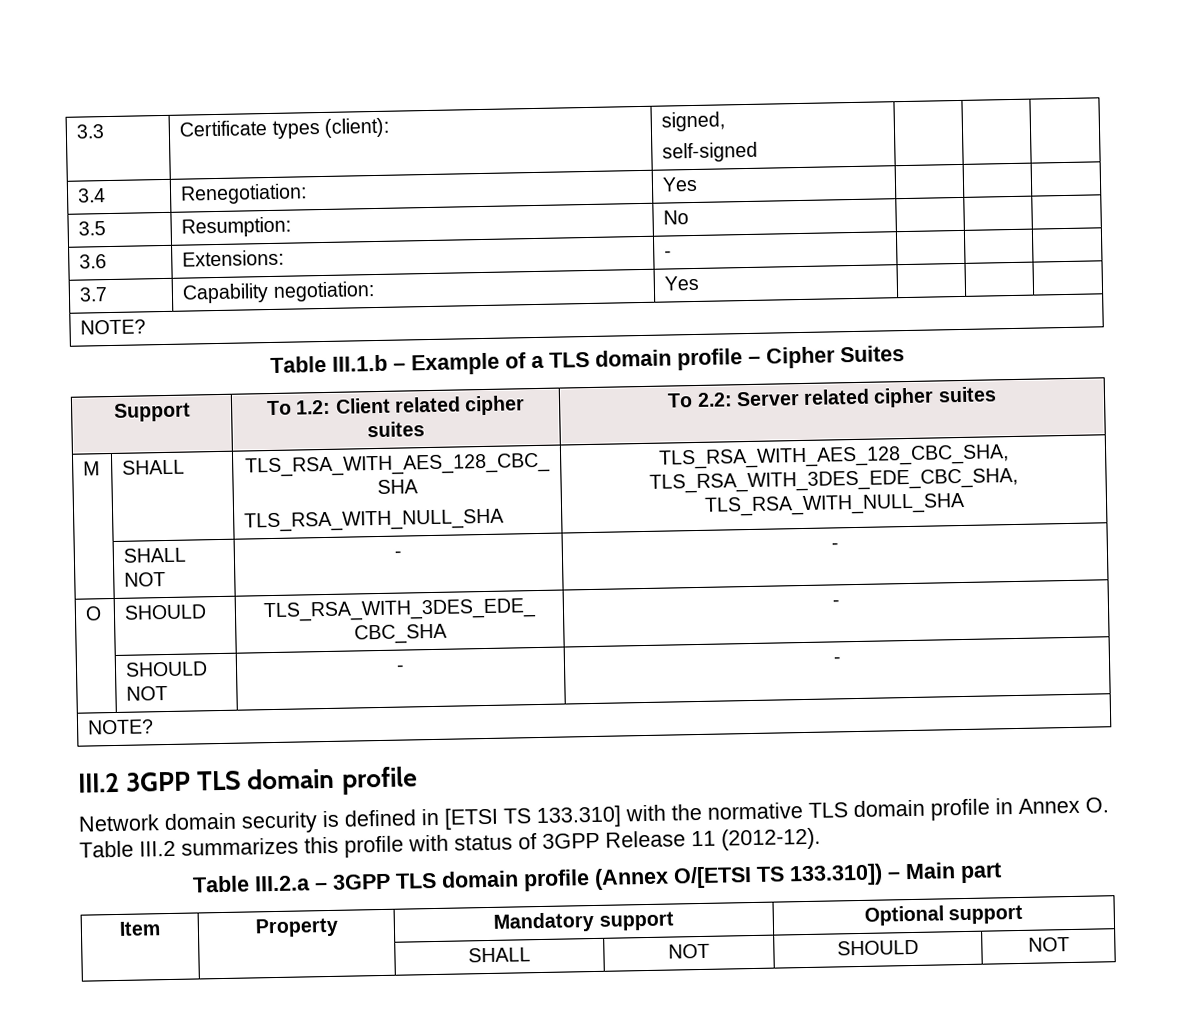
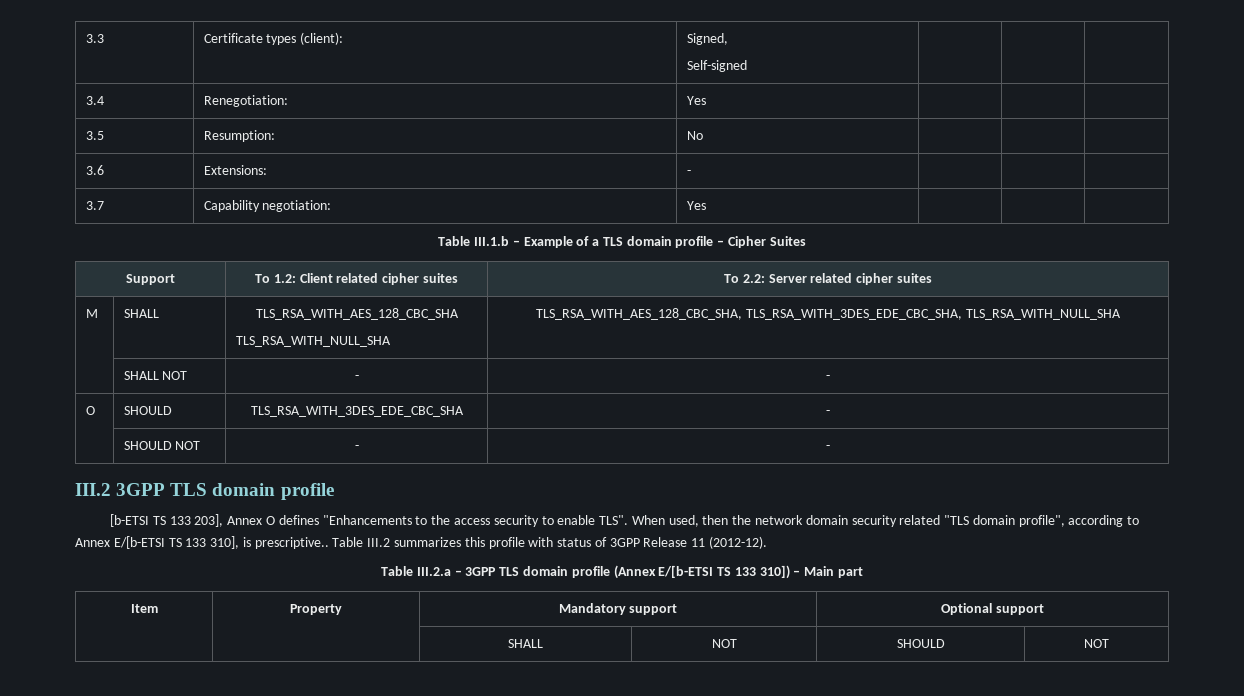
- 3.3 | Certificate types (client): | signed,
- self-signed | | |
+ 3.3 | Certificate types (client): | Signed,
+ Self-signed | | |
  3.7 | Capability negotiation: | Yes | | |
- NOTE?
  | SHOULD NOT | - | -
- NOTE?
- Network domain security is defined in [ETSI TS 133.310] with the normative TLS domain profile in Annex O. Table III.2 summarizes this profile with status of 3GPP Release 11 (2012-12).
+ [b-ETSI TS 133 203], Annex O defines "Enhancements to the access security to enable TLS". When used, then the network domain security related "TLS domain profile", according to Annex E/[b-ETSI TS 133 310], is prescriptive.. Table III.2 summarizes this profile with status of 3GPP Release 11 (2012-12).
- Table III.2.a – 3GPP TLS domain profile (Annex O/[ETSI TS 133.310]) – Main part
+ Table III.2.a – 3GPP TLS domain profile (Annex E/[b-ETSI TS 133 310]) – Main part

